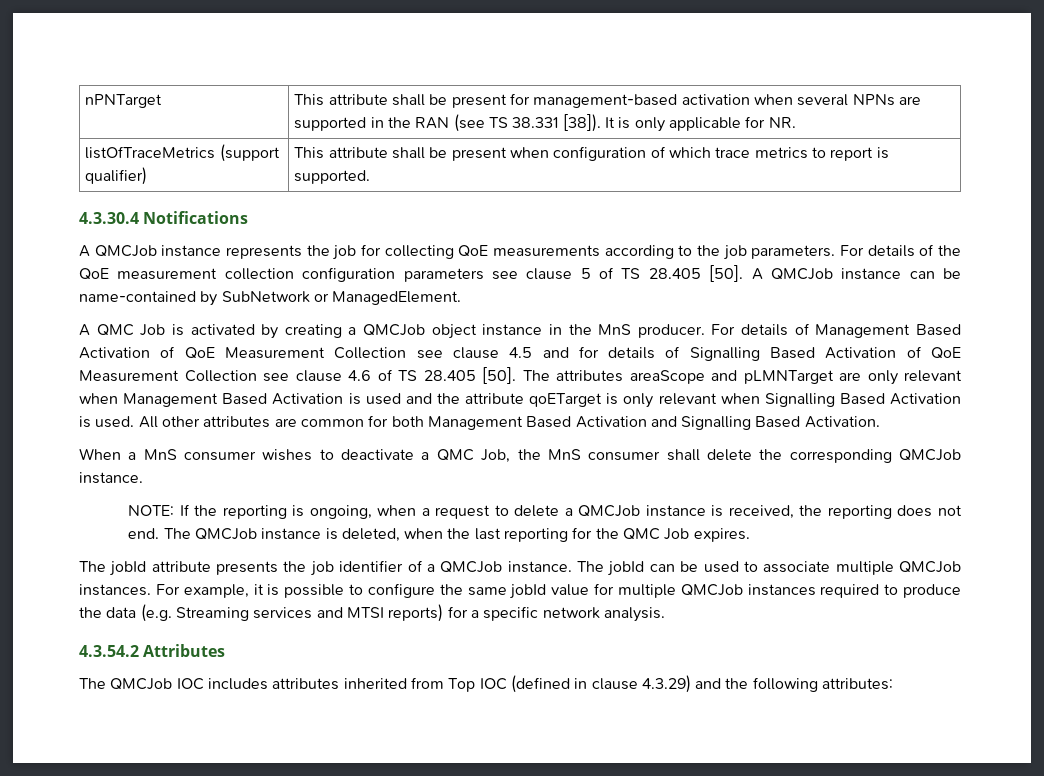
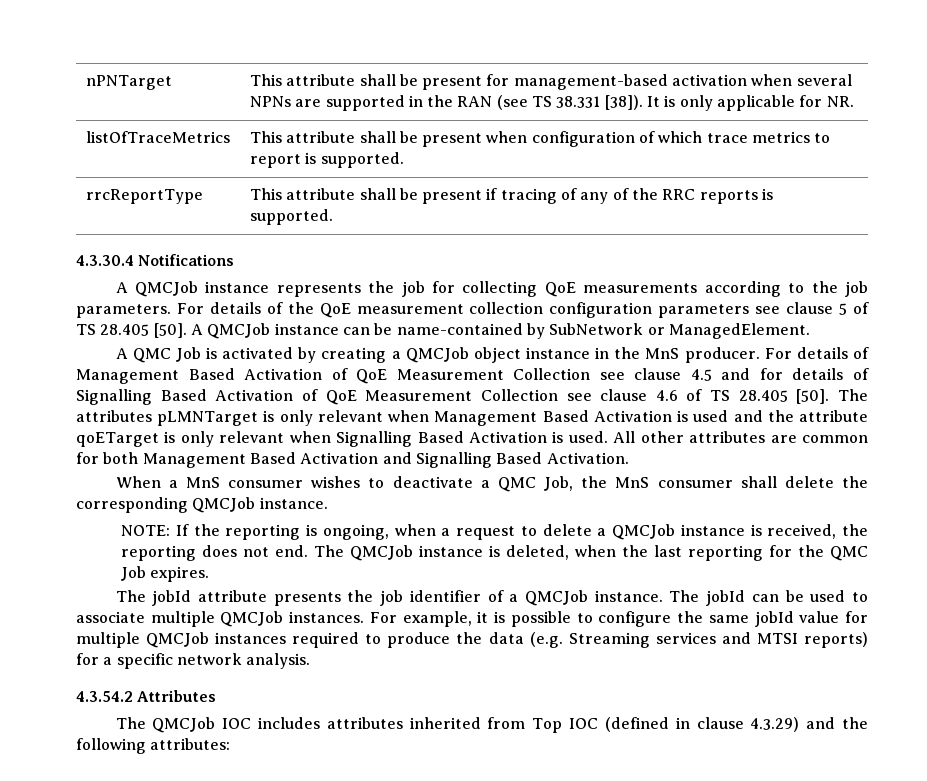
- listOfTraceMetrics (support qualifier) | This attribute shall be present when configuration of which trace metrics to report is supported.
+ listOfTraceMetrics | This attribute shall be present when configuration of which trace metrics to report is supported.
+ rrcReportType | This attribute shall be present if tracing of any of the RRC reports is supported.
- The attributes areaScope and pLMNTarget are only relevant when Management Based Activation is used and the attribute qoETarget is only relevant when Signalling Based Activation is used.
+ The attributes pLMNTarget is only relevant when Management Based Activation is used and the attribute qoETarget is only relevant when Signalling Based Activation is used.

